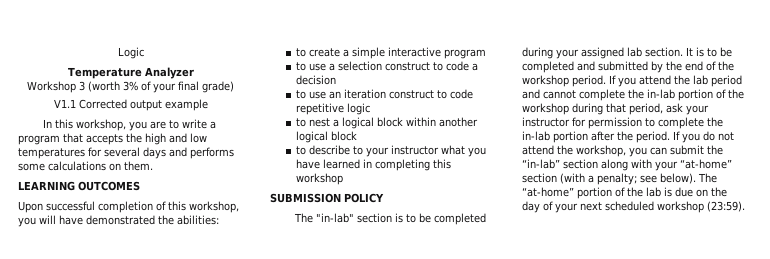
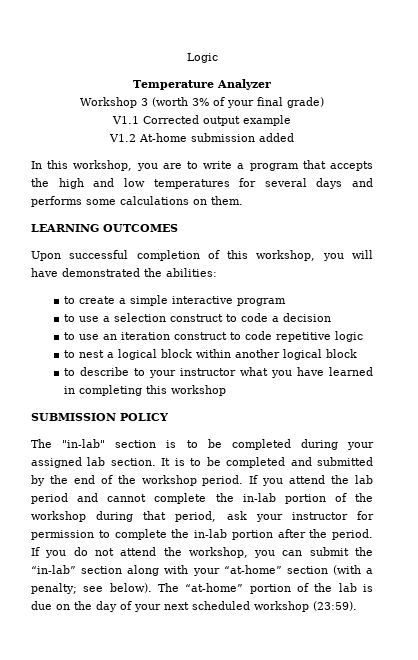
+ V1.2 At-home submission added

